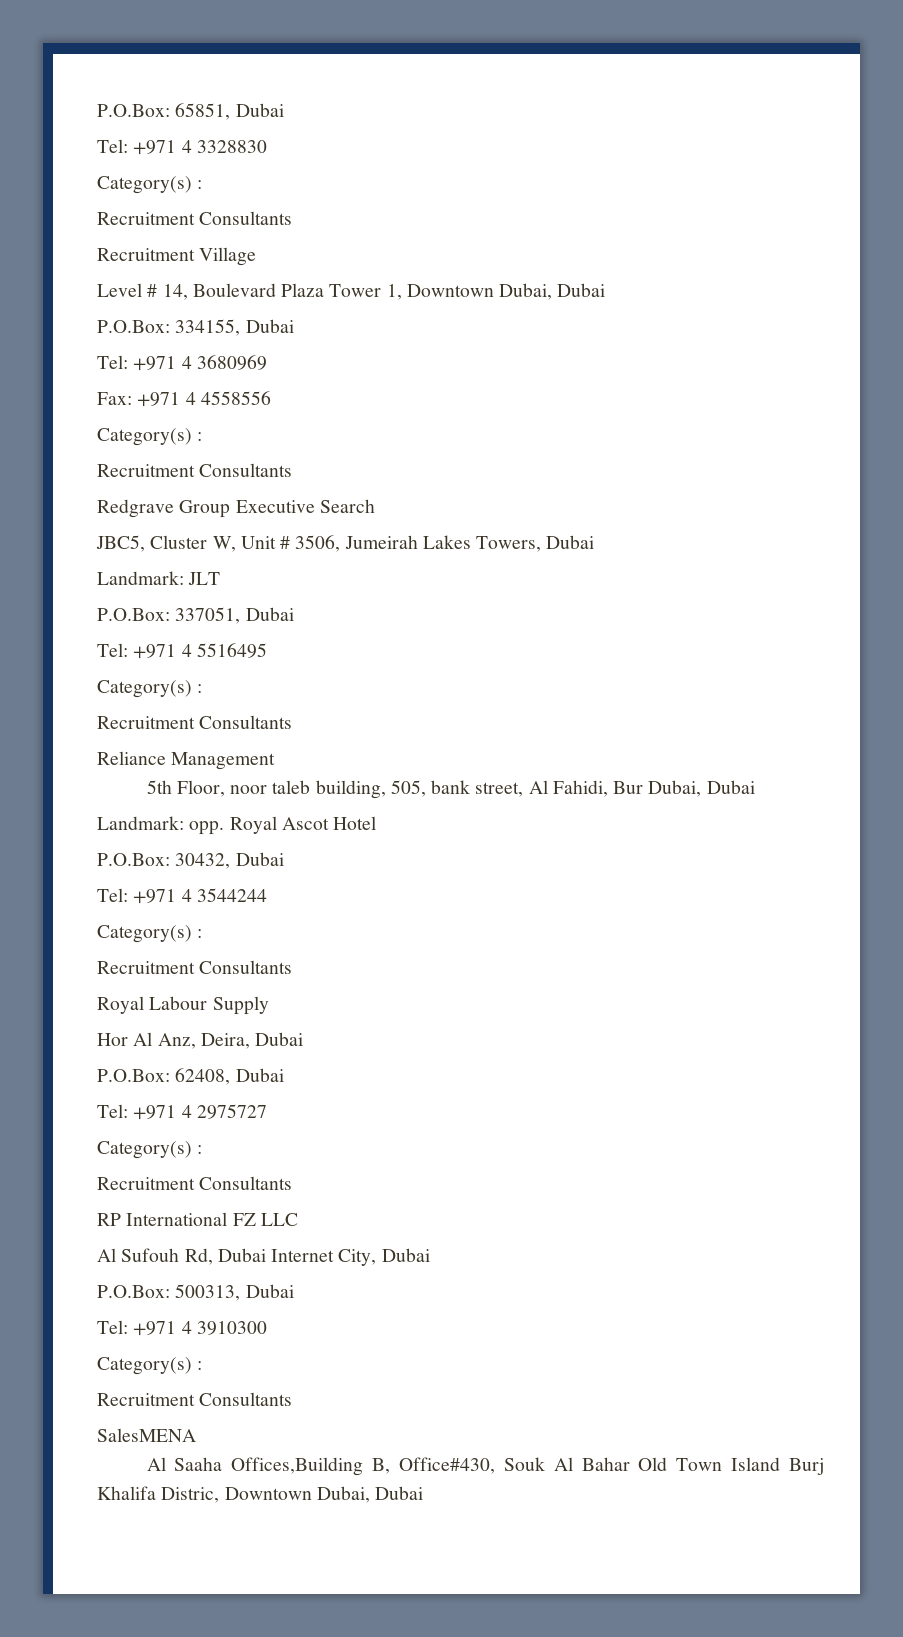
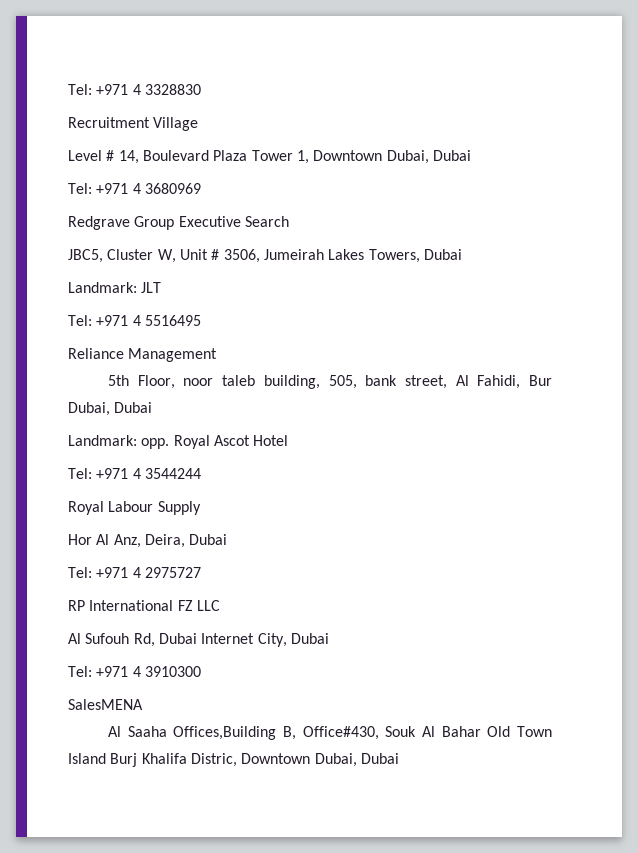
- P.O.Box: 65851, Dubai
  Tel: +971 4 3328830
- Category(s) :
- Recruitment Consultants
- P.O.Box: 334155, Dubai
- Fax: +971 4 4558556
- Category(s) :
- Recruitment Consultants
- P.O.Box: 337051, Dubai
  Tel: +971 4 5516495
- Category(s) :
- Recruitment Consultants
- P.O.Box: 30432, Dubai
  Tel: +971 4 3544244
- Category(s) :
- Recruitment Consultants
- P.O.Box: 62408, Dubai
  Tel: +971 4 2975727
- Category(s) :
- Recruitment Consultants
- P.O.Box: 500313, Dubai
  Tel: +971 4 3910300
- Category(s) :
- Recruitment Consultants

